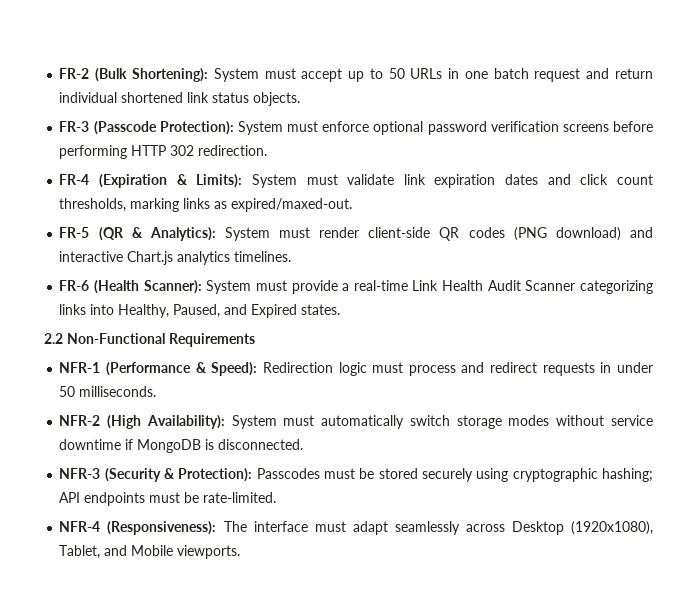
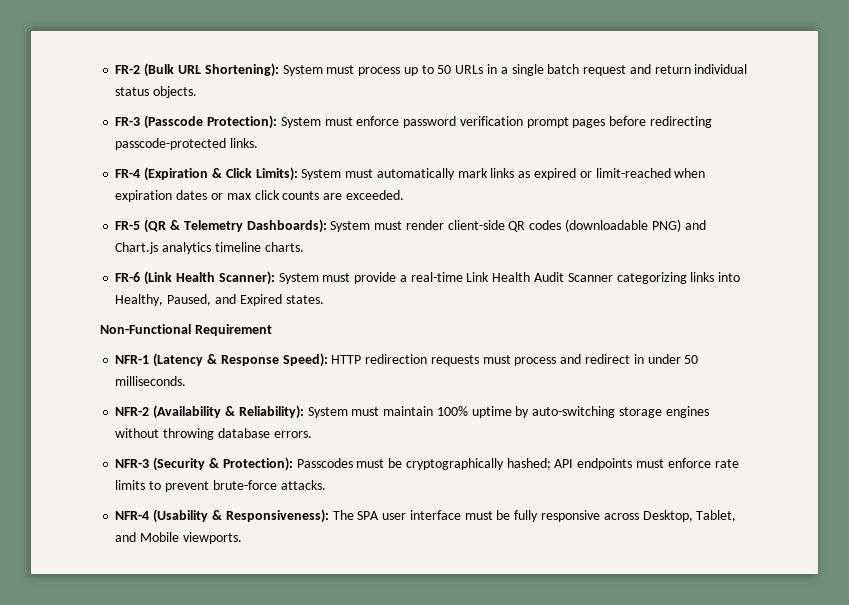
- FR-2 (Bulk Shortening): System must accept up to 50 URLs in one batch request and return individual shortened link status objects.
+ FR-2 (Bulk URL Shortening): System must process up to 50 URLs in a single batch request and return individual status objects.
- FR-3 (Passcode Protection): System must enforce optional password verification screens before performing HTTP 302 redirection.
+ FR-3 (Passcode Protection): System must enforce password verification prompt pages before redirecting passcode-protected links.
- FR-4 (Expiration & Limits): System must validate link expiration dates and click count thresholds, marking links as expired/maxed-out.
+ FR-4 (Expiration & Click Limits): System must automatically mark links as expired or limit-reached when expiration dates or max click counts are exceeded.
- FR-5 (QR & Analytics): System must render client-side QR codes (PNG download) and interactive Chart.js analytics timelines.
+ FR-5 (QR & Telemetry Dashboards): System must render client-side QR codes (downloadable PNG) and Chart.js analytics timeline charts.
- FR-6 (Health Scanner): System must provide a real-time Link Health Audit Scanner categorizing links into Healthy, Paused, and Expired states.
+ FR-6 (Link Health Scanner): System must provide a real-time Link Health Audit Scanner categorizing links into Healthy, Paused, and Expired states.
- 2.2 Non-Functional Requirements
- NFR-1 (Performance & Speed): Redirection logic must process and redirect requests in under 50 milliseconds.
+ Non-Functional Requirement
+ NFR-1 (Latency & Response Speed): HTTP redirection requests must process and redirect in under 50 milliseconds.
- NFR-2 (High Availability): System must automatically switch storage modes without service downtime if MongoDB is disconnected.
+ NFR-2 (Availability & Reliability): System must maintain 100% uptime by auto-switching storage engines without throwing database errors.
- NFR-3 (Security & Protection): Passcodes must be stored securely using cryptographic hashing; API endpoints must be rate-limited.
- NFR-4 (Responsiveness): The interface must adapt seamlessly across Desktop (1920x1080), Tablet, and Mobile viewports.
+ NFR-3 (Security & Protection): Passcodes must be cryptographically hashed; API endpoints must enforce rate limits to prevent brute-force attacks.
+ NFR-4 (Usability & Responsiveness): The SPA user interface must be fully responsive across Desktop, Tablet, and Mobile viewports.

